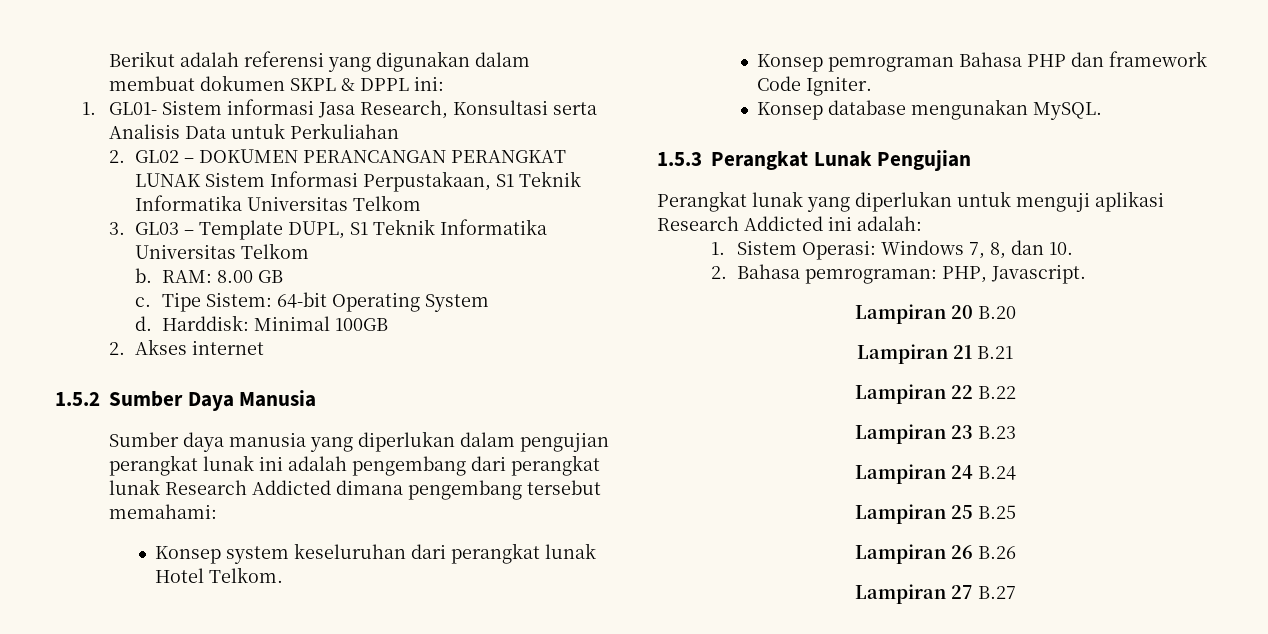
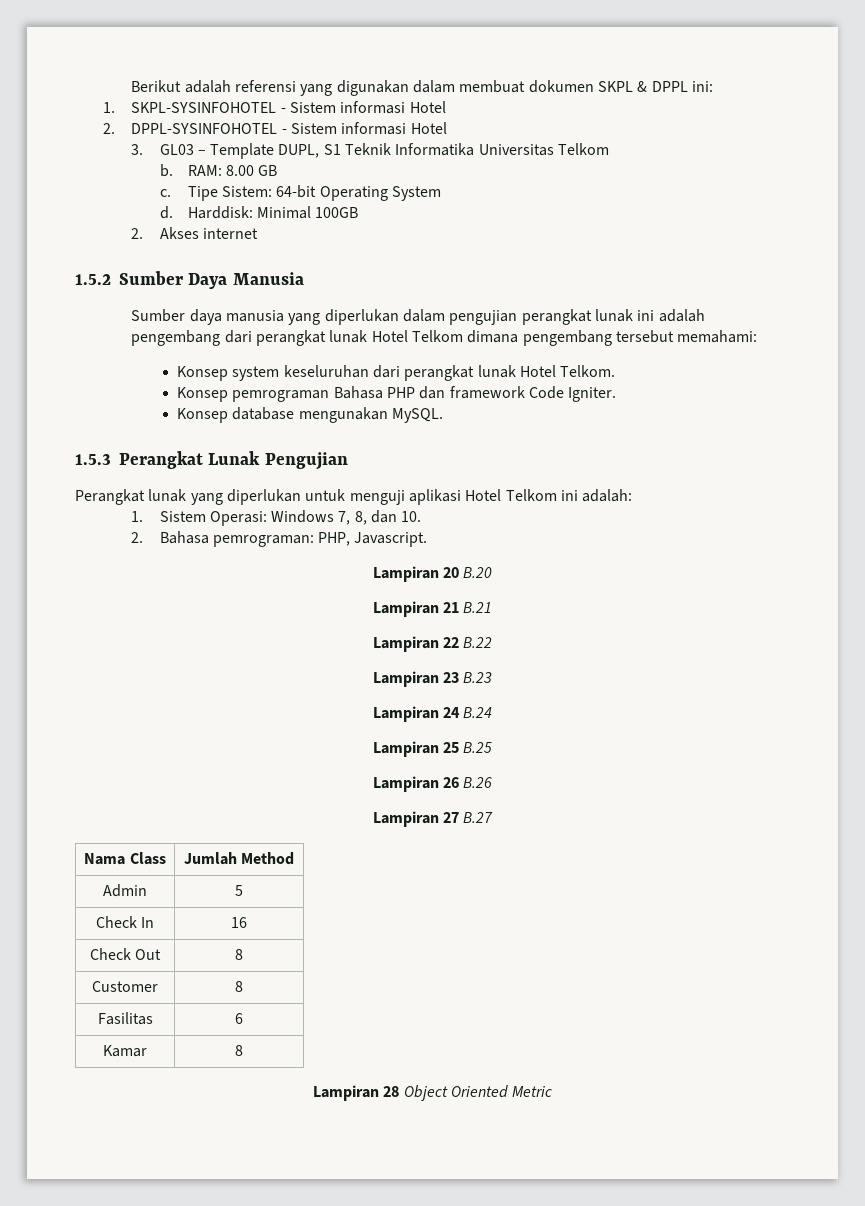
- 1. GL01- Sistem informasi Jasa Research, Konsultasi serta Analisis Data untuk Perkuliahan
- 2. GL02 – DOKUMEN PERANCANGAN PERANGKAT LUNAK Sistem Informasi Perpustakaan, S1 Teknik Informatika Universitas Telkom
+ 1. SKPL-SYSINFOHOTEL - Sistem informasi Hotel
+ 2. DPPL-SYSINFOHOTEL - Sistem informasi Hotel
- Sumber daya manusia yang diperlukan dalam pengujian perangkat lunak ini adalah pengembang dari perangkat lunak Research Addicted dimana pengembang tersebut memahami:
+ Sumber daya manusia yang diperlukan dalam pengujian perangkat lunak ini adalah pengembang dari perangkat lunak Hotel Telkom dimana pengembang tersebut memahami:
- Perangkat lunak yang diperlukan untuk menguji aplikasi Research Addicted ini adalah:
+ Perangkat lunak yang diperlukan untuk menguji aplikasi Hotel Telkom ini adalah:
+ Nama Class | Jumlah Method
+ Admin | 5
+ Check In | 16
+ Check Out | 8
+ Customer | 8
+ Fasilitas | 6
+ Kamar | 8
+ Lampiran 28 Object Oriented Metric

